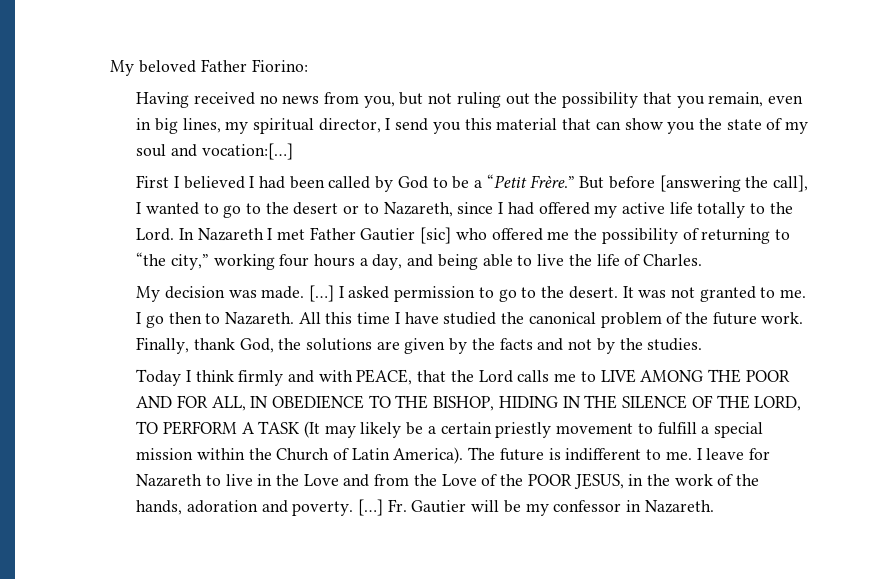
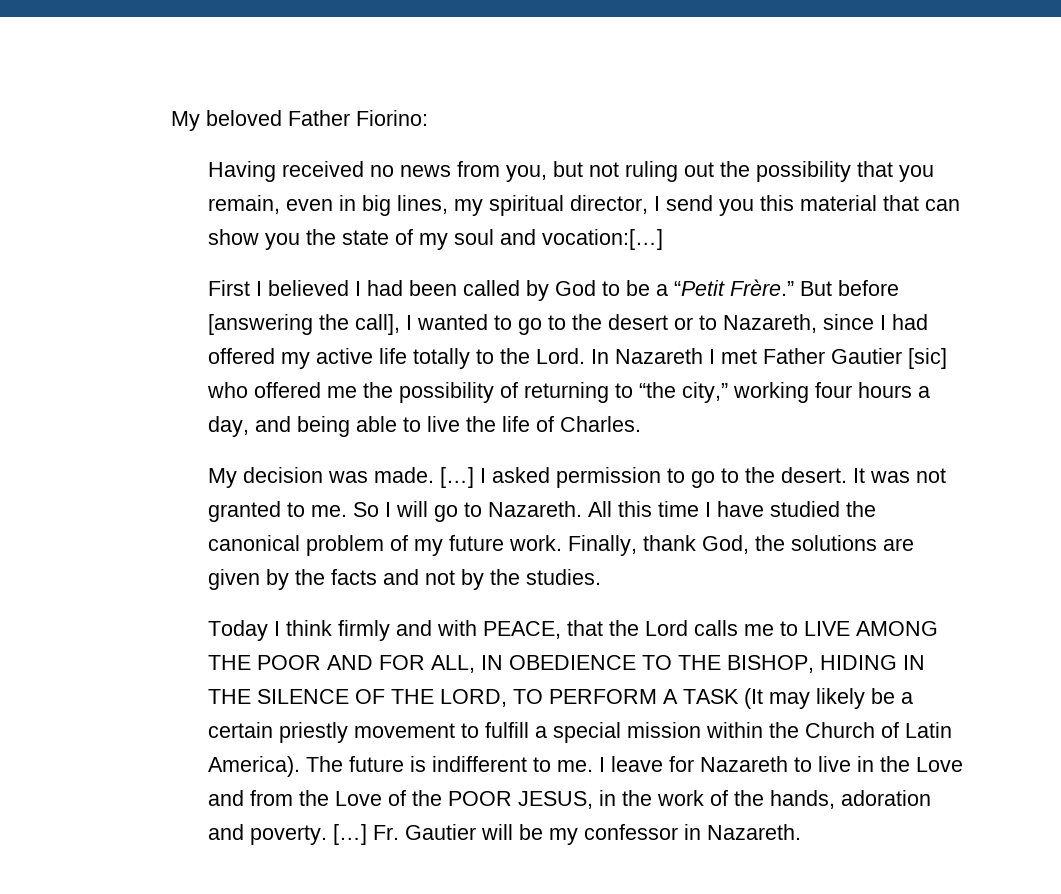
- I go then to Nazareth.
+ So I will go to Nazareth.
- All this time I have studied the canonical problem of the future work.
+ All this time I have studied the canonical problem of my future work.

